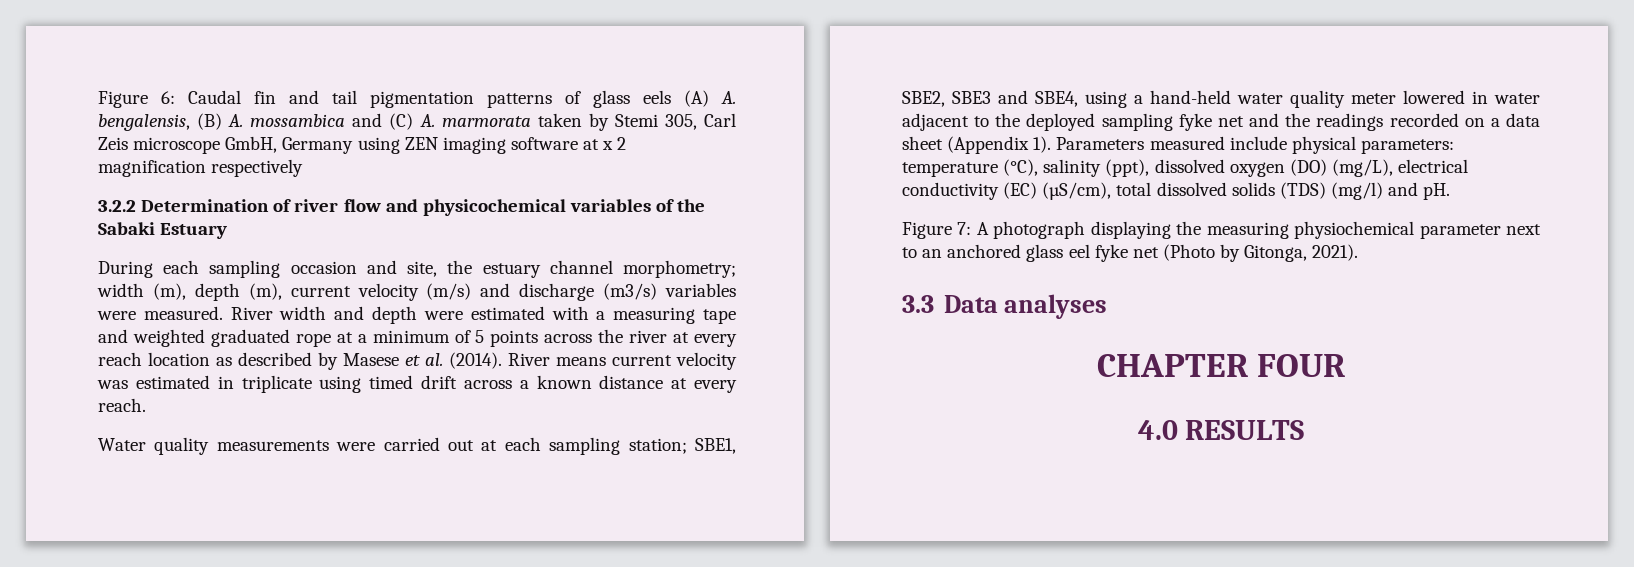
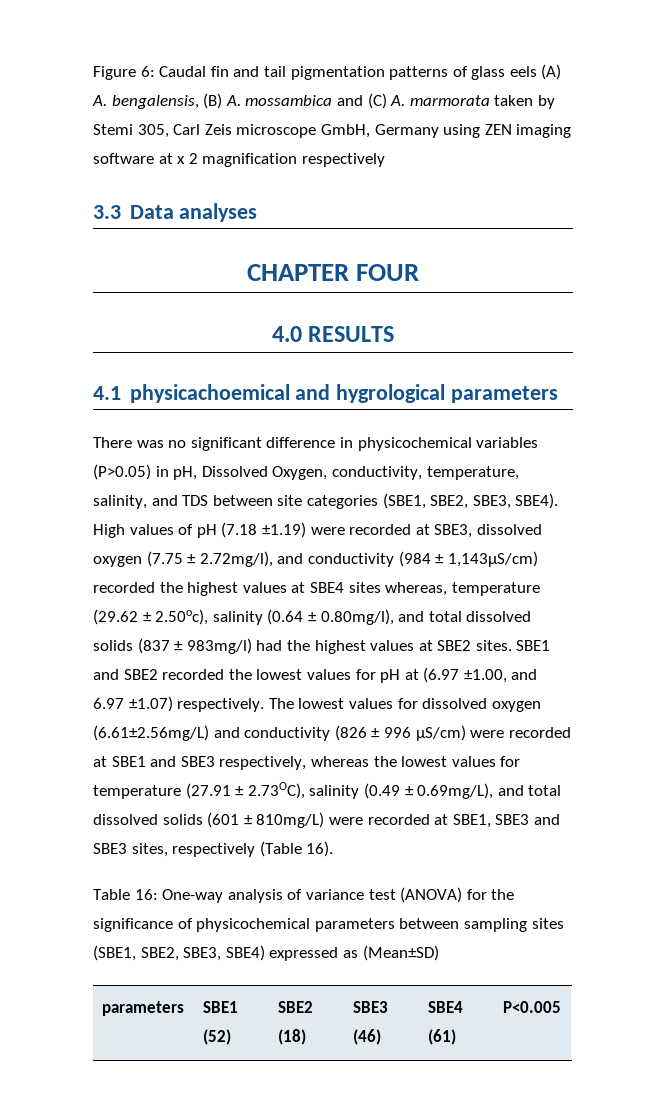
- 3.2.2 Determination of river flow and physicochemical variables of the Sabaki Estuary
- During each sampling occasion and site, the estuary channel morphometry; width (m), depth (m), current velocity (m/s) and discharge (m3/s) variables were measured. River width and depth were estimated with a measuring tape and weighted graduated rope at a minimum of 5 points across the river at every reach location as described by Masese et al. (2014). River means current velocity was estimated in triplicate using timed drift across a known distance at every reach.
- Water quality measurements were carried out at each sampling station; SBE1, SBE2, SBE3 and SBE4, using a hand-held water quality meter lowered in water adjacent to the deployed sampling fyke net and the readings recorded on a data sheet (Appendix 1). Parameters measured include physical parameters: temperature (°C), salinity (ppt), dissolved oxygen (DO) (mg/L), electrical conductivity (EC) (µS/cm), total dissolved solids (TDS) (mg/l) and pH.
- Figure 7: A photograph displaying the measuring physiochemical parameter next to an anchored glass eel fyke net (Photo by Gitonga, 2021).
+ 4.1 physicachoemical and hygrological parameters
+ There was no significant difference in physicochemical variables (P>0.05) in pH, Dissolved Oxygen, conductivity, temperature, salinity, and TDS between site categories (SBE1, SBE2, SBE3, SBE4). High values of pH (7.18 ±1.19) were recorded at SBE3, dissolved oxygen (7.75 ± 2.72mg/l), and conductivity (984 ± 1,143µS/cm) recorded the highest values at SBE4 sites whereas, temperature (29.62 ± 2.50oc), salinity (0.64 ± 0.80mg/l), and total dissolved solids (837 ± 983mg/l) had the highest values at SBE2 sites. SBE1 and SBE2 recorded the lowest values for pH at (6.97 ±1.00, and 6.97 ±1.07) respectively. The lowest values for dissolved oxygen (6.61±2.56mg/L) and conductivity (826 ± 996 µS/cm) were recorded at SBE1 and SBE3 respectively, whereas the lowest values for temperature (27.91 ± 2.73OC), salinity (0.49 ± 0.69mg/L), and total dissolved solids (601 ± 810mg/L) were recorded at SBE1, SBE3 and SBE3 sites, respectively (Table 16).
+ Table 16: One-way analysis of variance test (ANOVA) for the significance of physicochemical parameters between sampling sites (SBE1, SBE2, SBE3, SBE4) expressed as (Mean±SD)
+ parameters | SBE1 (52) | SBE2 (18) | SBE3 (46) | SBE4 (61) | P<0.005

